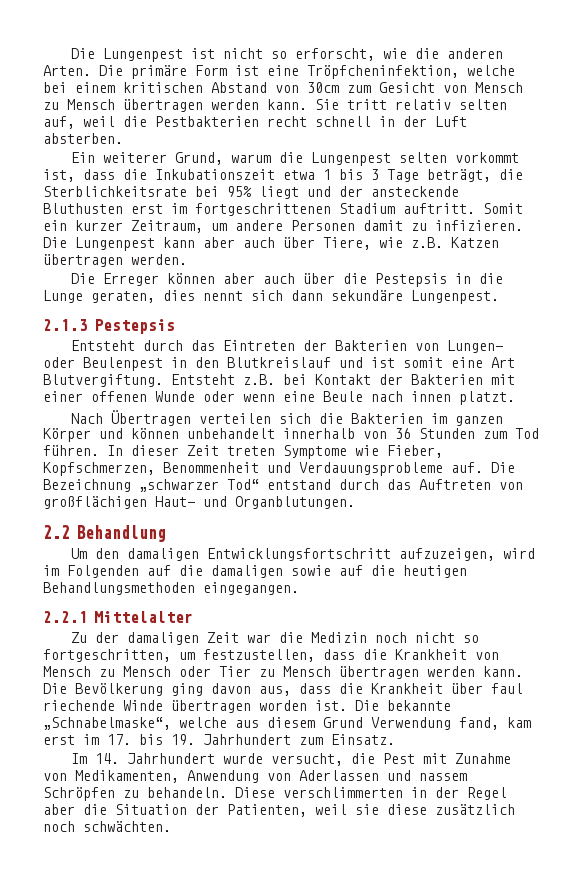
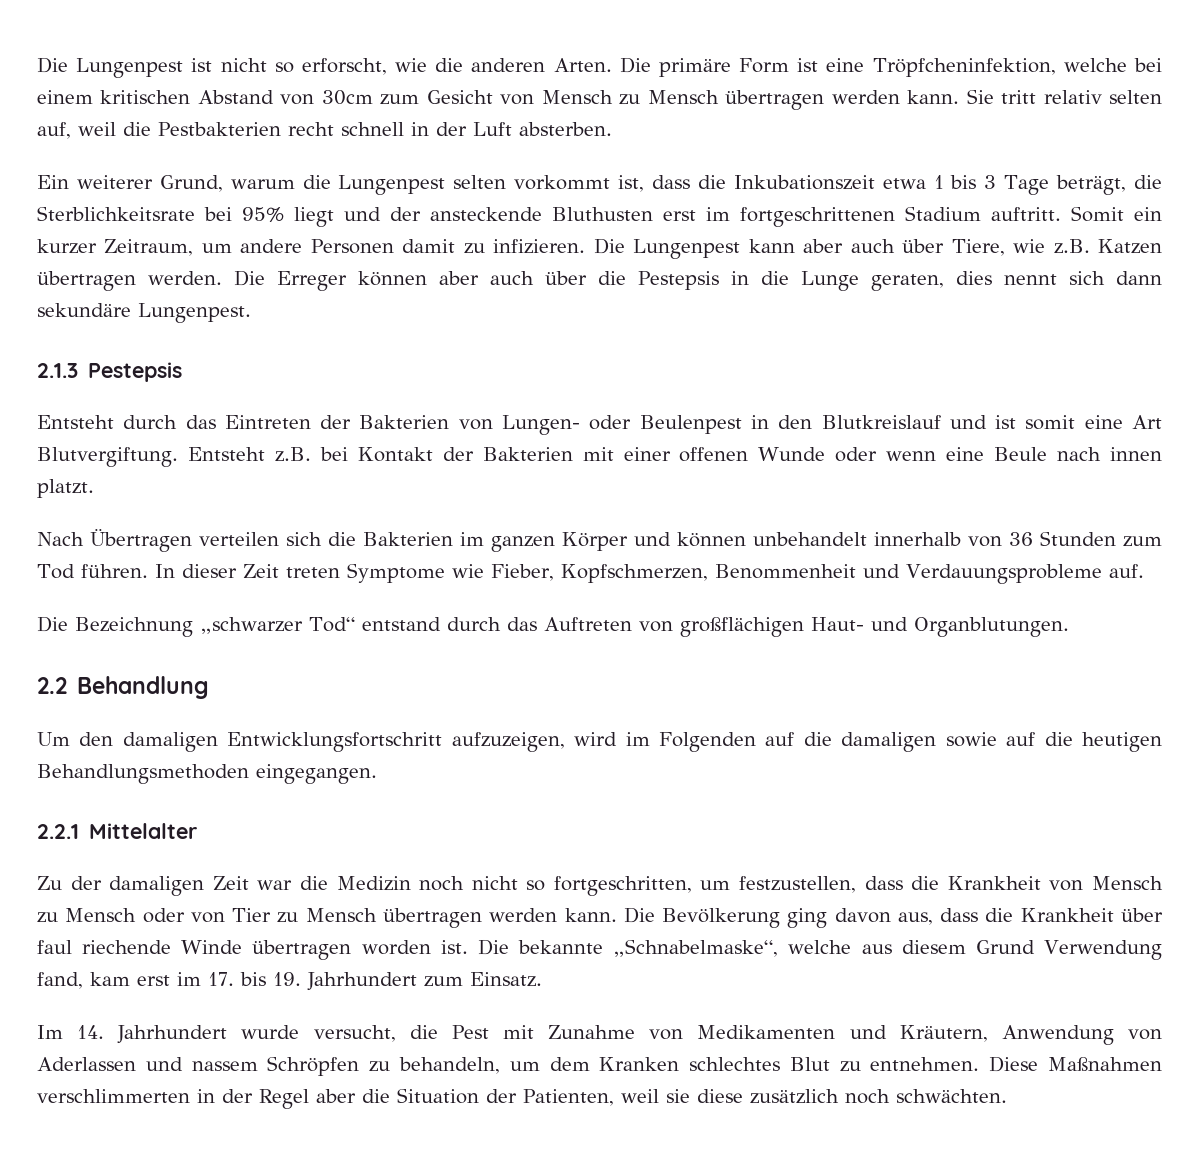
- Die Lungenpest kann aber auch über Tiere, wie z.B. Katzen übertragen werden.
- Die Erreger können aber auch über die Pestepsis in die Lunge geraten, dies nennt sich dann sekundäre Lungenpest.
+ Die Lungenpest kann aber auch über Tiere, wie z.B. Katzen übertragen werden. Die Erreger können aber auch über die Pestepsis in die Lunge geraten, dies nennt sich dann sekundäre Lungenpest.
- In dieser Zeit treten Symptome wie Fieber, Kopfschmerzen, Benommenheit und Verdauungsprobleme auf. Die Bezeichnung „schwarzer Tod“ entstand durch das Auftreten von großflächigen Haut- und Organblutungen.
+ In dieser Zeit treten Symptome wie Fieber, Kopfschmerzen, Benommenheit und Verdauungsprobleme auf.
+ Die Bezeichnung „schwarzer Tod“ entstand durch das Auftreten von großflächigen Haut- und Organblutungen.
- Zu der damaligen Zeit war die Medizin noch nicht so fortgeschritten, um festzustellen, dass die Krankheit von Mensch zu Mensch oder Tier zu Mensch übertragen werden kann.
+ Zu der damaligen Zeit war die Medizin noch nicht so fortgeschritten, um festzustellen, dass die Krankheit von Mensch zu Mensch oder von Tier zu Mensch übertragen werden kann.
- Im 14. Jahrhundert wurde versucht, die Pest mit Zunahme von Medikamenten, Anwendung von Aderlassen und nassem Schröpfen zu behandeln. Diese verschlimmerten in der Regel aber die Situation der Patienten, weil sie diese zusätzlich noch schwächten.
+ Im 14. Jahrhundert wurde versucht, die Pest mit Zunahme von Medikamenten und Kräutern, Anwendung von Aderlassen und nassem Schröpfen zu behandeln, um dem Kranken schlechtes Blut zu entnehmen. Diese Maßnahmen verschlimmerten in der Regel aber die Situation der Patienten, weil sie diese zusätzlich noch schwächten.

